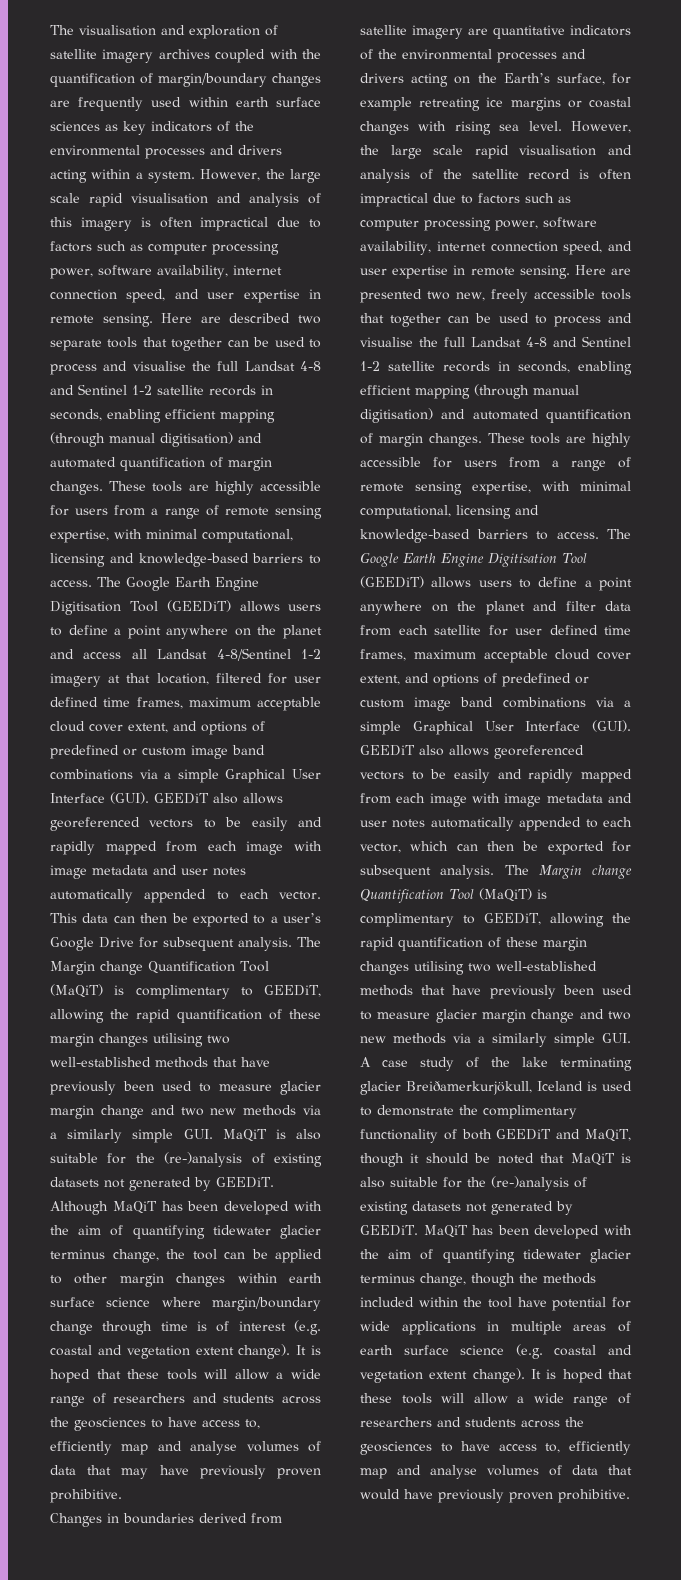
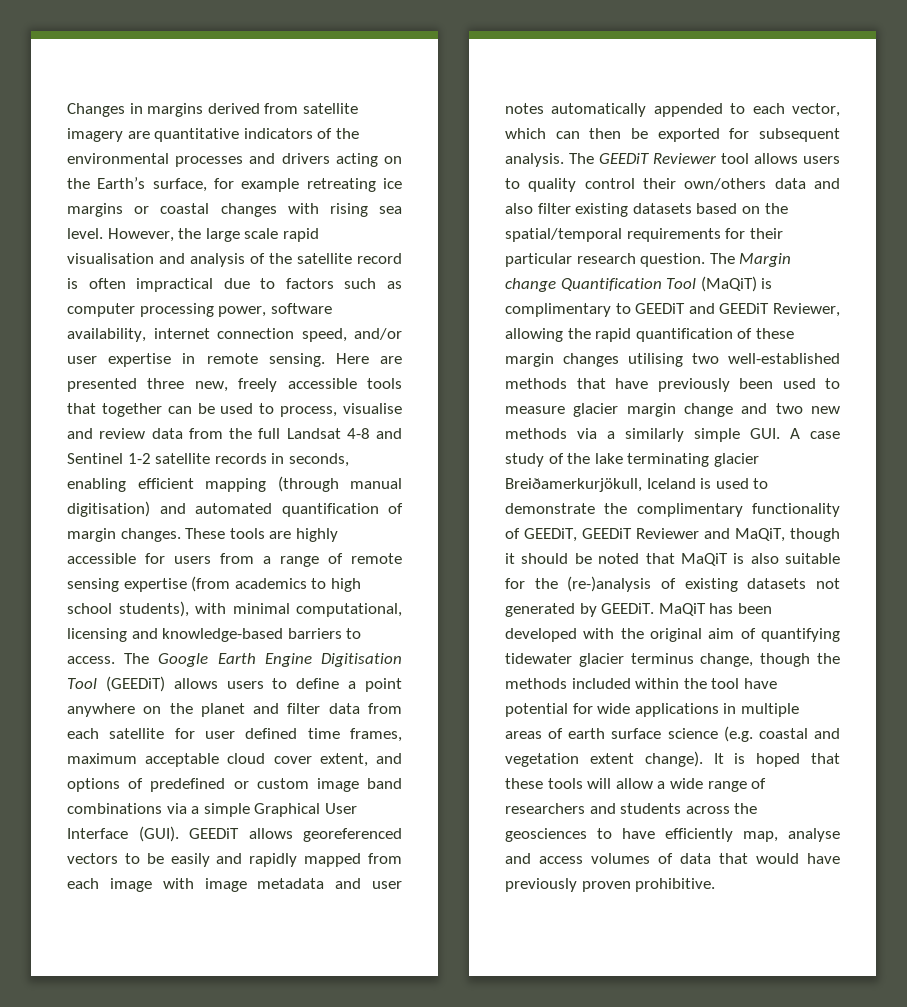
- The visualisation and exploration of satellite imagery archives coupled with the quantification of margin/boundary changes are frequently used within earth surface sciences as key indicators of the environmental processes and drivers acting within a system. However, the large scale rapid visualisation and analysis of this imagery is often impractical due to factors such as computer processing power, software availability, internet connection speed, and user expertise in remote sensing. Here are described two separate tools that together can be used to process and visualise the full Landsat 4-8 and Sentinel 1-2 satellite records in seconds, enabling efficient mapping (through manual digitisation) and automated quantification of margin changes. These tools are highly accessible for users from a range of remote sensing expertise, with minimal computational, licensing and knowledge-based barriers to access. The Google Earth Engine Digitisation Tool (GEEDiT) allows users to define a point anywhere on the planet and access all Landsat 4-8/Sentinel 1-2 imagery at that location, filtered for user defined time frames, maximum acceptable cloud cover extent, and options of predefined or custom image band combinations via a simple Graphical User Interface (GUI). GEEDiT also allows georeferenced vectors to be easily and rapidly mapped from each image with image metadata and user notes automatically appended to each vector. This data can then be exported to a user’s Google Drive for subsequent analysis. The Margin change Quantification Tool (MaQiT) is complimentary to GEEDiT, allowing the rapid quantification of these margin changes utilising two well-established methods that have previously been used to measure glacier margin change and two new methods via a similarly simple GUI. MaQiT is also suitable for the (re-)analysis of existing datasets not generated by GEEDiT. Although MaQiT has been developed with the aim of quantifying tidewater glacier terminus change, the tool can be applied to other margin changes within earth surface science where margin/boundary change through time is of interest (e.g. coastal and vegetation extent change). It is hoped that these tools will allow a wide range of researchers and students across the geosciences to have access to, efficiently map and analyse volumes of data that may have previously proven prohibitive.
- Changes in boundaries derived from satellite imagery are quantitative indicators of the environmental processes and drivers acting on the Earth’s surface, for example retreating ice margins or coastal changes with rising sea level.
+ Changes in margins derived from satellite imagery are quantitative indicators of the environmental processes and drivers acting on the Earth’s surface, for example retreating ice margins or coastal changes with rising sea level.
- However, the large scale rapid visualisation and analysis of the satellite record is often impractical due to factors such as computer processing power, software availability, internet connection speed, and user expertise in remote sensing.
+ However, the large scale rapid visualisation and analysis of the satellite record is often impractical due to factors such as computer processing power, software availability, internet connection speed, and/or user expertise in remote sensing.
- Here are presented two new, freely accessible tools that together can be used to process and visualise the full Landsat 4-8 and Sentinel 1-2 satellite records in seconds, enabling efficient mapping (through manual digitisation) and automated quantification of margin changes. These tools are highly accessible for users from a range of remote sensing expertise, with minimal computational, licensing and knowledge-based barriers to access.
+ Here are presented three new, freely accessible tools that together can be used to process, visualise and review data from the full Landsat 4-8 and Sentinel 1-2 satellite records in seconds, enabling efficient mapping (through manual digitisation) and automated quantification of margin changes. These tools are highly accessible for users from a range of remote sensing expertise (from academics to high school students), with minimal computational, licensing and knowledge-based barriers to access.
- GEEDiT also allows georeferenced vectors to be easily and rapidly mapped from each image with image metadata and user notes automatically appended to each vector, which can then be exported for subsequent analysis.
+ GEEDiT allows georeferenced vectors to be easily and rapidly mapped from each image with image metadata and user notes automatically appended to each vector, which can then be exported for subsequent analysis.
- The Margin change Quantification Tool (MaQiT) is complimentary to GEEDiT, allowing the rapid quantification of these margin changes utilising two well-established methods that have previously been used to measure glacier margin change and two new methods via a similarly simple GUI. A case study of the lake terminating glacier Breiðamerkurjökull, Iceland is used to demonstrate the complimentary functionality of both GEEDiT and MaQiT, though it should be noted that MaQiT is also suitable for the (re-)analysis of existing datasets not generated by GEEDiT.
+ The GEEDiT Reviewer tool allows users to quality control their own/others data and also filter existing datasets based on the spatial/temporal requirements for their particular research question. The Margin change Quantification Tool (MaQiT) is complimentary to GEEDiT and GEEDiT Reviewer, allowing the rapid quantification of these margin changes utilising two well-established methods that have previously been used to measure glacier margin change and two new methods via a similarly simple GUI. A case study of the lake terminating glacier Breiðamerkurjökull, Iceland is used to demonstrate the complimentary functionality of GEEDiT, GEEDiT Reviewer and MaQiT, though it should be noted that MaQiT is also suitable for the (re-)analysis of existing datasets not generated by GEEDiT.
- MaQiT has been developed with the aim of quantifying tidewater glacier terminus change, though the methods included within the tool have potential for wide applications in multiple areas of earth surface science (e.g. coastal and vegetation extent change).
+ MaQiT has been developed with the original aim of quantifying tidewater glacier terminus change, though the methods included within the tool have potential for wide applications in multiple areas of earth surface science (e.g. coastal and vegetation extent change).
- It is hoped that these tools will allow a wide range of researchers and students across the geosciences to have access to, efficiently map and analyse volumes of data that would have previously proven prohibitive.
+ It is hoped that these tools will allow a wide range of researchers and students across the geosciences to have efficiently map, analyse and access volumes of data that would have previously proven prohibitive.

